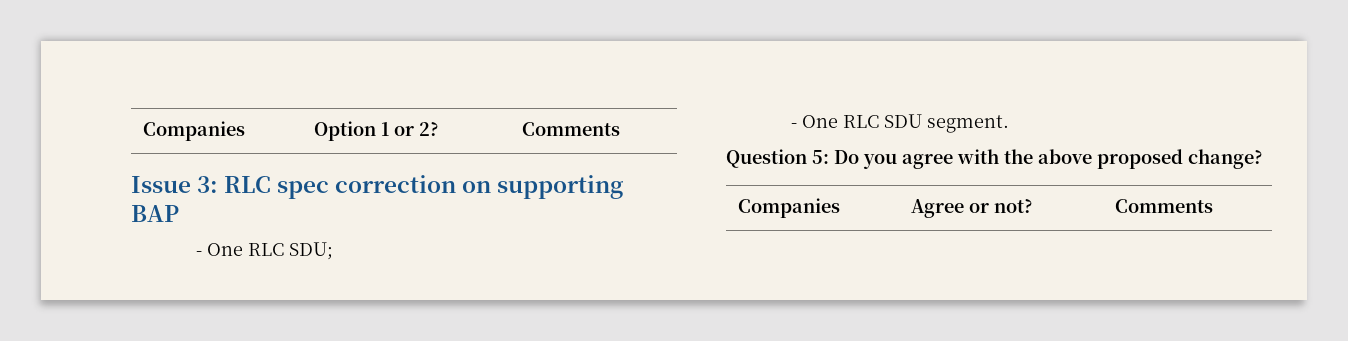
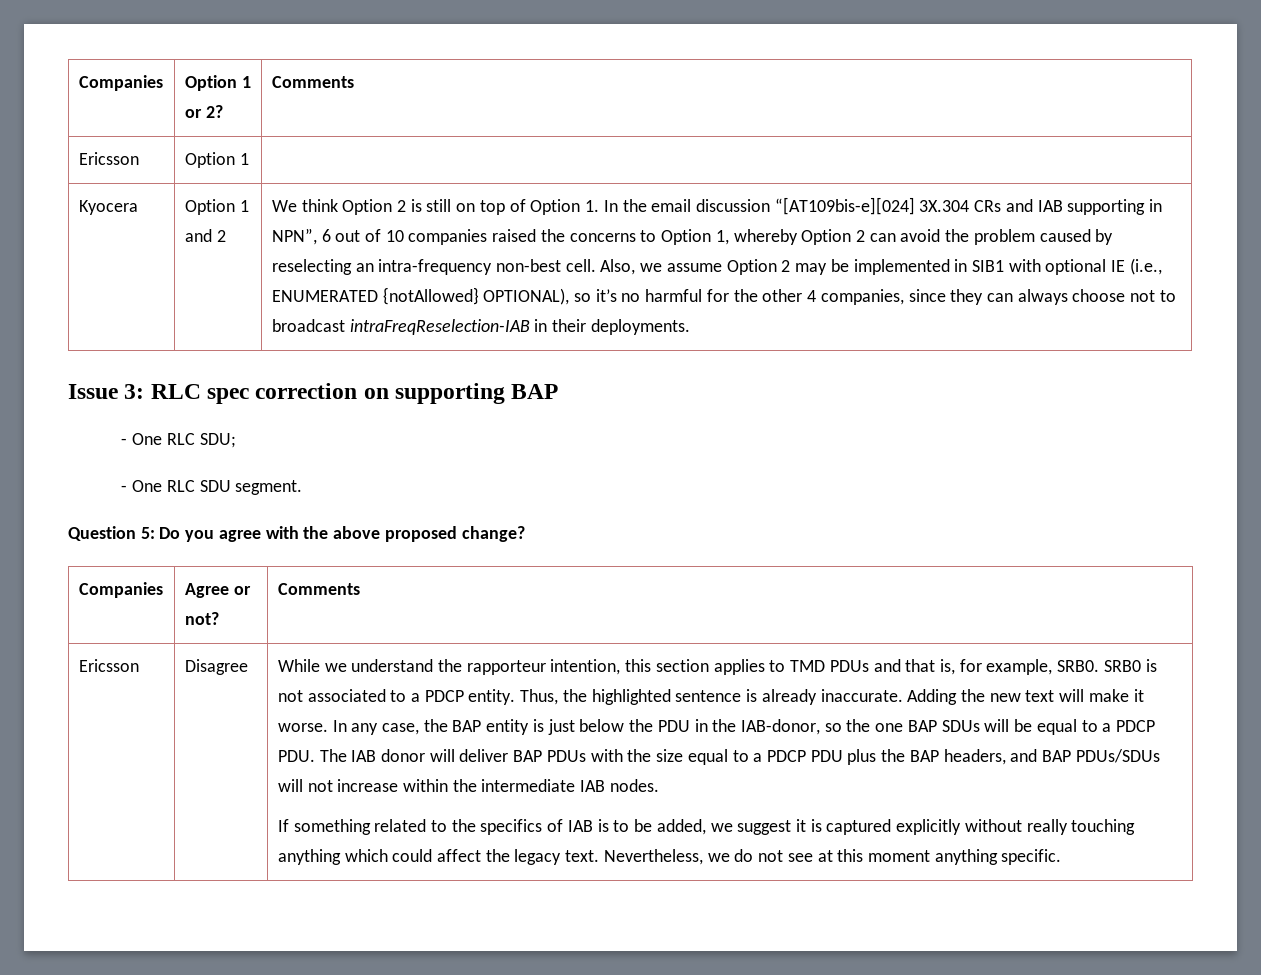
+ Ericsson | Option 1 |
+ Kyocera | Option 1 and 2 | We think Option 2 is still on top of Option 1. In the email discussion “[AT109bis-e][024] 3X.304 CRs and IAB supporting in NPN”, 6 out of 10 companies raised the concerns to Option 1, whereby Option 2 can avoid the problem caused by reselecting an intra-frequency non-best cell. Also, we assume Option 2 may be implemented in SIB1 with optional IE (i.e., ENUMERATED {notAllowed} OPTIONAL), so it’s no harmful for the other 4 companies, since they can always choose not to broadcast intraFreqReselection-IAB in their deployments.
+ Ericsson | Disagree | While we understand the rapporteur intention, this section applies to TMD PDUs and that is, for example, SRB0. SRB0 is not associated to a PDCP entity. Thus, the highlighted sentence is already inaccurate. Adding the new text will make it worse. In any case, the BAP entity is just below the PDU in the IAB-donor, so the one BAP SDUs will be equal to a PDCP PDU. The IAB donor will deliver BAP PDUs with the size equal to a PDCP PDU plus the BAP headers, and BAP PDUs/SDUs will not increase within the intermediate IAB nodes.
+ If something related to the specifics of IAB is to be added, we suggest it is captured explicitly without really touching anything which could affect the legacy text. Nevertheless, we do not see at this moment anything specific.

